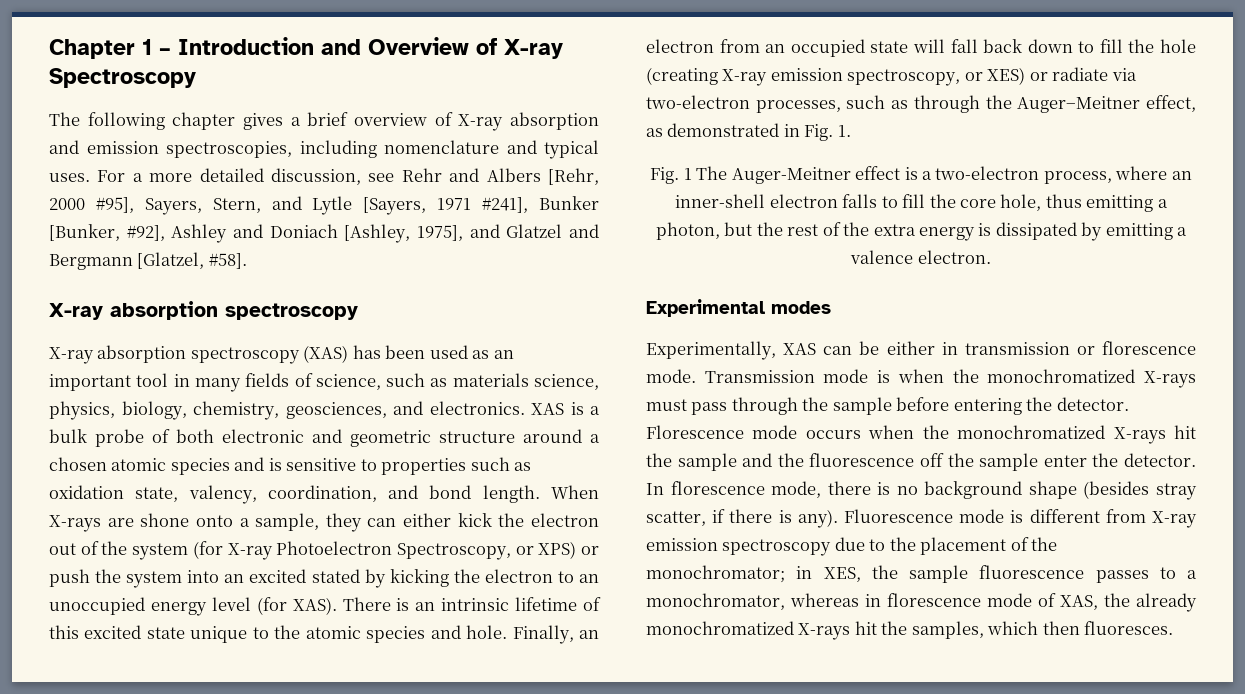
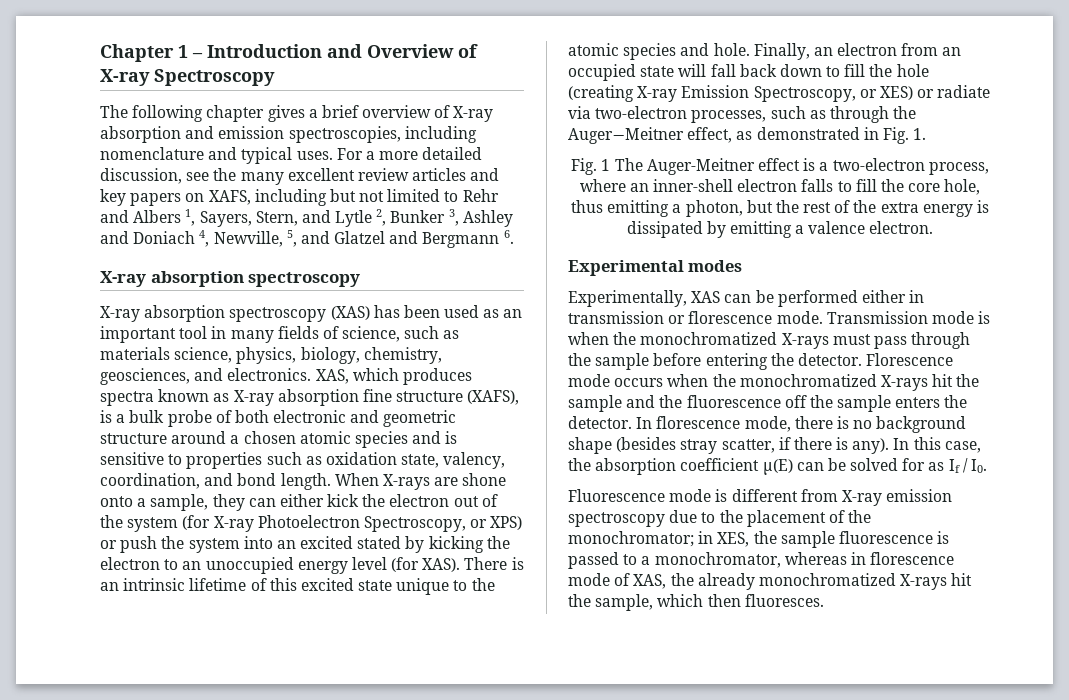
- For a more detailed discussion, see Rehr and Albers [Rehr, 2000 #95], Sayers, Stern, and Lytle [Sayers, 1971 #241], Bunker [Bunker, #92], Ashley and Doniach [Ashley, 1975], and Glatzel and Bergmann [Glatzel, #58].
+ For a more detailed discussion, see the many excellent review articles and key papers on XAFS, including but not limited to Rehr and Albers 1, Sayers, Stern, and Lytle 2, Bunker 3, Ashley and Doniach 4, Newville, 5, and Glatzel and Bergmann 6.
- XAS is a bulk probe of both electronic and geometric structure around a chosen atomic species and is sensitive to properties such as oxidation state, valency, coordination, and bond length.
+ XAS, which produces spectra known as X-ray absorption fine structure (XAFS), is a bulk probe of both electronic and geometric structure around a chosen atomic species and is sensitive to properties such as oxidation state, valency, coordination, and bond length.
- Finally, an electron from an occupied state will fall back down to fill the hole (creating X-ray emission spectroscopy, or XES) or radiate via two-electron processes, such as through the Auger−Meitner effect, as demonstrated in Fig. 1.
+ Finally, an electron from an occupied state will fall back down to fill the hole (creating X-ray Emission Spectroscopy, or XES) or radiate via two-electron processes, such as through the Auger−Meitner effect, as demonstrated in Fig. 1.
- Experimentally, XAS can be either in transmission or florescence mode.
+ Experimentally, XAS can be performed either in transmission or florescence mode.
- Florescence mode occurs when the monochromatized X-rays hit the sample and the fluorescence off the sample enter the detector.
+ Florescence mode occurs when the monochromatized X-rays hit the sample and the fluorescence off the sample enters the detector.
- In florescence mode, there is no background shape (besides stray scatter, if there is any). Fluorescence mode is different from X-ray emission spectroscopy due to the placement of the monochromator; in XES, the sample fluorescence passes to a monochromator, whereas in florescence mode of XAS, the already monochromatized X-rays hit the samples, which then fluoresces.
+ In florescence mode, there is no background shape (besides stray scatter, if there is any). In this case, the absorption coefficient µ(E) can be solved for as If / I0.
+ Fluorescence mode is different from X-ray emission spectroscopy due to the placement of the monochromator; in XES, the sample fluorescence is passed to a monochromator, whereas in florescence mode of XAS, the already monochromatized X-rays hit the sample, which then fluoresces.

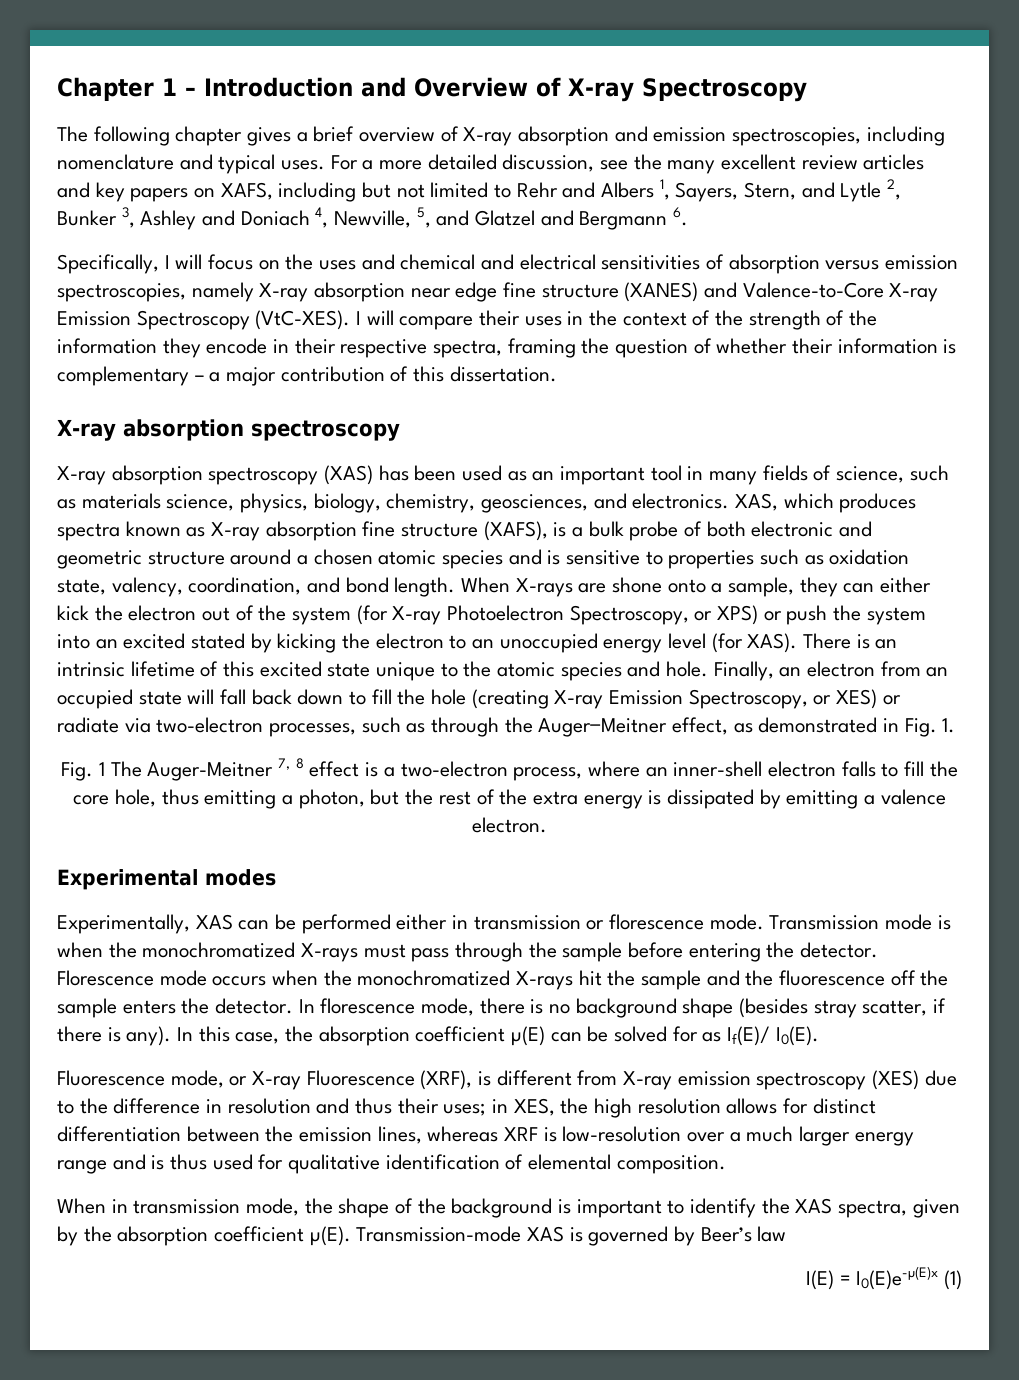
+ Specifically, I will focus on the uses and chemical and electrical sensitivities of absorption versus emission spectroscopies, namely X-ray absorption near edge fine structure (XANES) and Valence-to-Core X-ray Emission Spectroscopy (VtC-XES). I will compare their uses in the context of the strength of the information they encode in their respective spectra, framing the question of whether their information is complementary – a major contribution of this dissertation.
- Fig. 1 The Auger-Meitner effect is a two-electron process, where an inner-shell electron falls to fill the core hole, thus emitting a photon, but the rest of the extra energy is dissipated by emitting a valence electron.
+ Fig. 1 The Auger-Meitner 7, 8 effect is a two-electron process, where an inner-shell electron falls to fill the core hole, thus emitting a photon, but the rest of the extra energy is dissipated by emitting a valence electron.
- In this case, the absorption coefficient µ(E) can be solved for as If / I0.
- Fluorescence mode is different from X-ray emission spectroscopy due to the placement of the monochromator; in XES, the sample fluorescence is passed to a monochromator, whereas in florescence mode of XAS, the already monochromatized X-rays hit the sample, which then fluoresces.
+ In this case, the absorption coefficient µ(E) can be solved for as If(E)/ I0(E).
+ Fluorescence mode, or X-ray Fluorescence (XRF), is different from X-ray emission spectroscopy (XES) due to the difference in resolution and thus their uses; in XES, the high resolution allows for distinct differentiation between the emission lines, whereas XRF is low-resolution over a much larger energy range and is thus used for qualitative identification of elemental composition.
+ When in transmission mode, the shape of the background is important to identify the XAS spectra, given by the absorption coefficient µ(E). Transmission-mode XAS is governed by Beer’s law
+ I(E) = I0(E)e-µ(E)x (1)

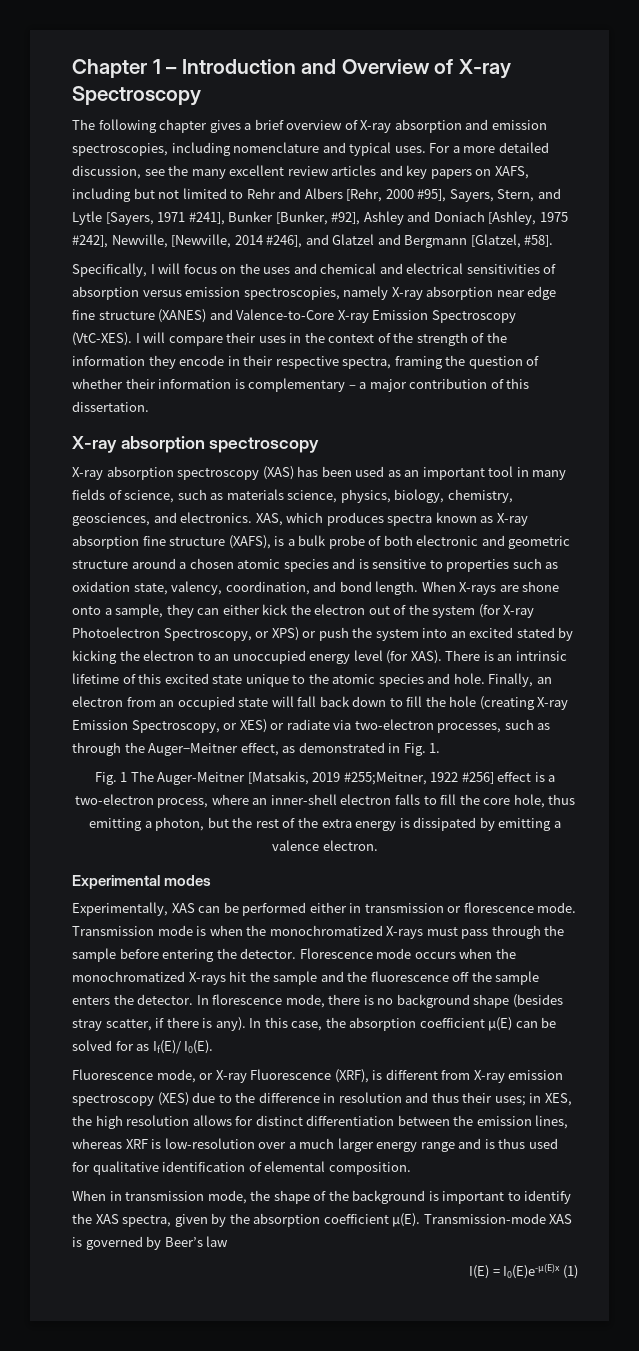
- For a more detailed discussion, see the many excellent review articles and key papers on XAFS, including but not limited to Rehr and Albers 1, Sayers, Stern, and Lytle 2, Bunker 3, Ashley and Doniach 4, Newville, 5, and Glatzel and Bergmann 6.
+ For a more detailed discussion, see the many excellent review articles and key papers on XAFS, including but not limited to Rehr and Albers [Rehr, 2000 #95], Sayers, Stern, and Lytle [Sayers, 1971 #241], Bunker [Bunker, #92], Ashley and Doniach [Ashley, 1975 #242], Newville, [Newville, 2014 #246], and Glatzel and Bergmann [Glatzel, #58].
- Fig. 1 The Auger-Meitner 7, 8 effect is a two-electron process, where an inner-shell electron falls to fill the core hole, thus emitting a photon, but the rest of the extra energy is dissipated by emitting a valence electron.
+ Fig. 1 The Auger-Meitner [Matsakis, 2019 #255;Meitner, 1922 #256] effect is a two-electron process, where an inner-shell electron falls to fill the core hole, thus emitting a photon, but the rest of the extra energy is dissipated by emitting a valence electron.

